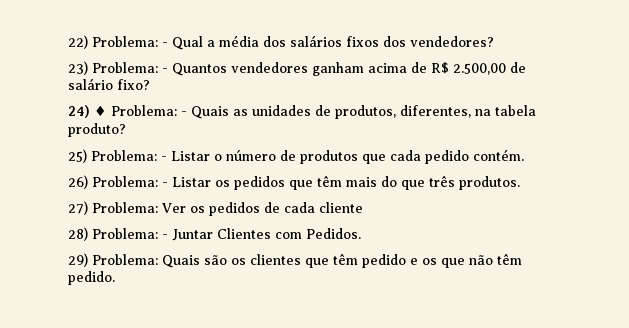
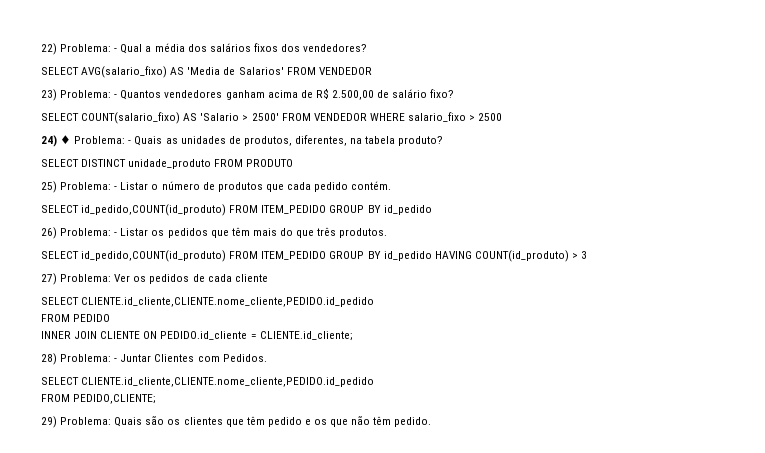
+ SELECT AVG(salario_fixo) AS 'Media de Salarios' FROM VENDEDOR
+ SELECT COUNT(salario_fixo) AS 'Salario > 2500' FROM VENDEDOR WHERE salario_fixo > 2500
+ SELECT DISTINCT unidade_produto FROM PRODUTO
  25) Problema: - Listar o número de produtos que cada pedido contém.
+ SELECT id_pedido,COUNT(id_produto) FROM ITEM_PEDIDO GROUP BY id_pedido
+ SELECT id_pedido,COUNT(id_produto) FROM ITEM_PEDIDO GROUP BY id_pedido HAVING COUNT(id_produto) > 3
  27) Problema: Ver os pedidos de cada cliente
+ SELECT CLIENTE.id_cliente,CLIENTE.nome_cliente,PEDIDO.id_pedido
+ FROM PEDIDO
+ INNER JOIN CLIENTE ON PEDIDO.id_cliente = CLIENTE.id_cliente;
  28) Problema: - Juntar Clientes com Pedidos.
+ SELECT CLIENTE.id_cliente,CLIENTE.nome_cliente,PEDIDO.id_pedido
+ FROM PEDIDO,CLIENTE;

